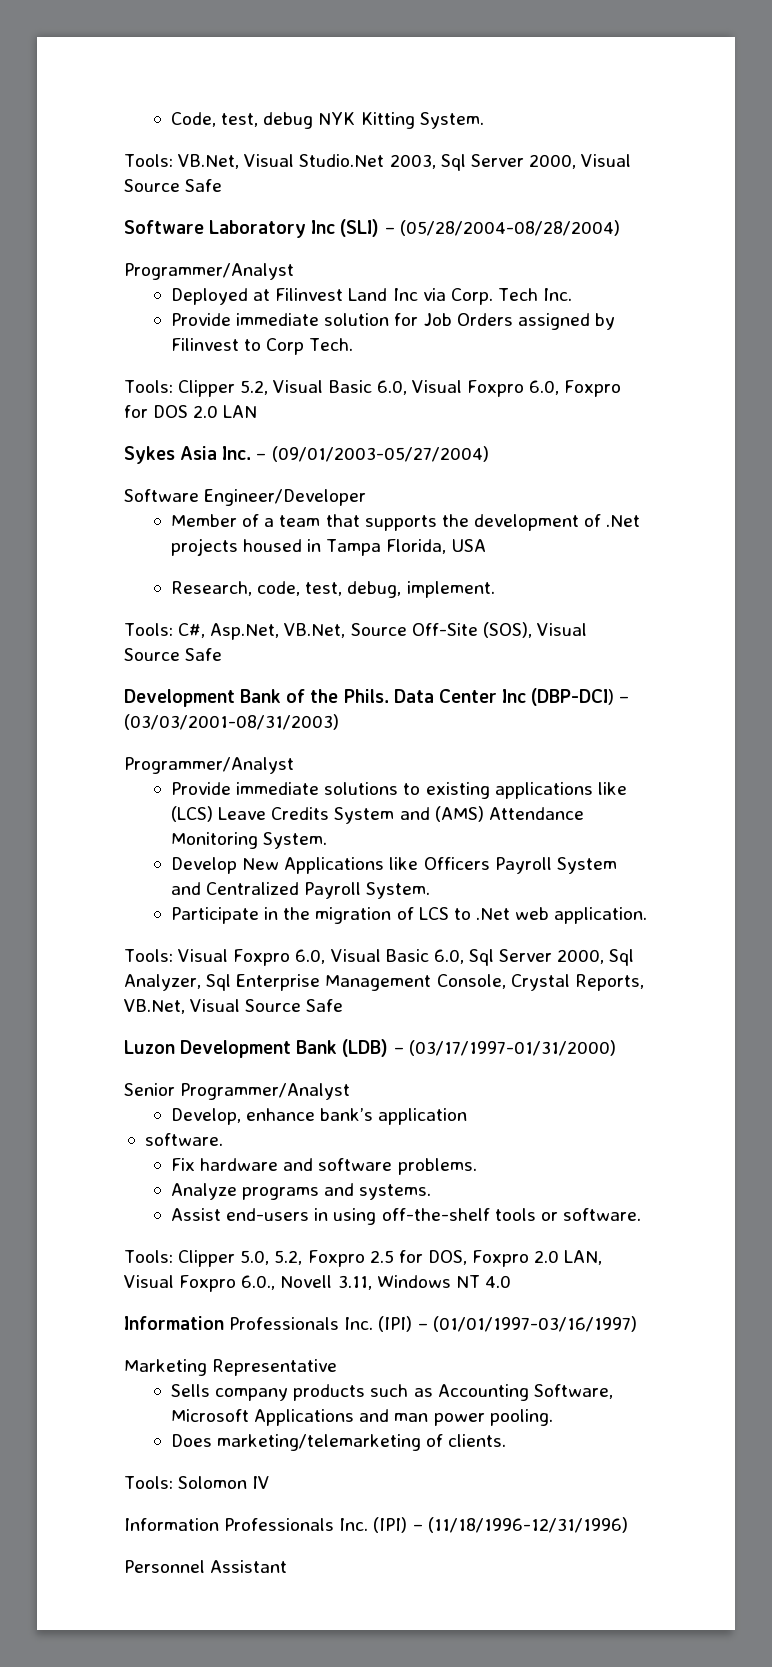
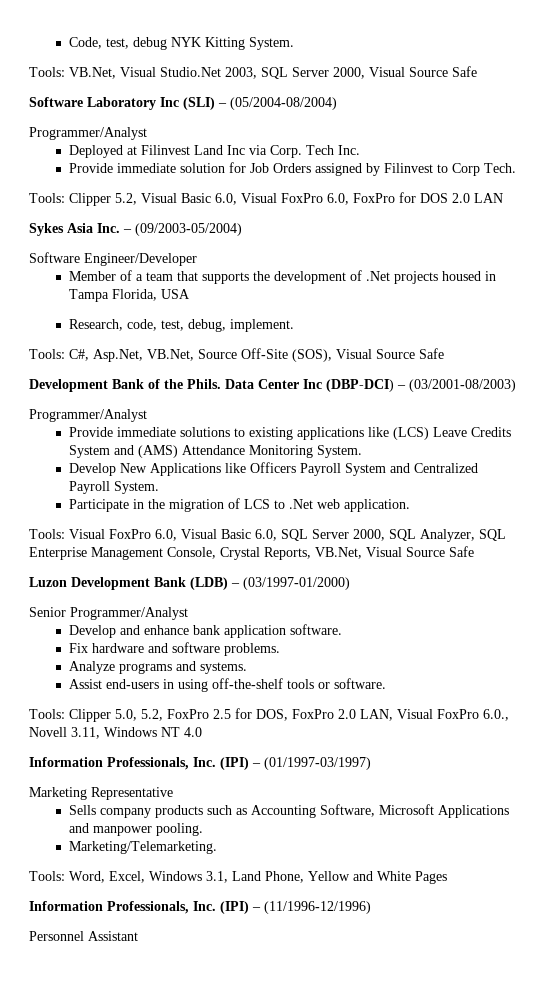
- Tools: VB.Net, Visual Studio.Net 2003, Sql Server 2000, Visual Source Safe
+ Tools: VB.Net, Visual Studio.Net 2003, SQL Server 2000, Visual Source Safe
- Software Laboratory Inc (SLI) – (05/28/2004-08/28/2004)
+ Software Laboratory Inc (SLI) – (05/2004-08/2004)
- Tools: Clipper 5.2, Visual Basic 6.0, Visual Foxpro 6.0, Foxpro for DOS 2.0 LAN
+ Tools: Clipper 5.2, Visual Basic 6.0, Visual FoxPro 6.0, FoxPro for DOS 2.0 LAN
- Sykes Asia Inc. – (09/01/2003-05/27/2004)
+ Sykes Asia Inc. – (09/2003-05/2004)
- Data Center Inc (DBP-DCI) – (03/03/2001-08/31/2003)
+ Data Center Inc (DBP-DCI) – (03/2001-08/2003)
- Tools: Visual Foxpro 6.0, Visual Basic 6.0, Sql Server 2000, Sql Analyzer, Sql Enterprise Management Console, Crystal Reports, VB.Net, Visual Source Safe
+ Tools: Visual FoxPro 6.0, Visual Basic 6.0, SQL Server 2000, SQL Analyzer, SQL Enterprise Management Console, Crystal Reports, VB.Net, Visual Source Safe
- Luzon Development Bank (LDB) – (03/17/1997-01/31/2000)
+ Luzon Development Bank (LDB) – (03/1997-01/2000)
- Develop, enhance bank’s application
- software.
+ Develop and enhance bank application software.
- Tools: Clipper 5.0, 5.2, Foxpro 2.5 for DOS, Foxpro 2.0 LAN, Visual Foxpro 6.0., Novell 3.11, Windows NT 4.0
+ Tools: Clipper 5.0, 5.2, FoxPro 2.5 for DOS, FoxPro 2.0 LAN, Visual FoxPro 6.0., Novell 3.11, Windows NT 4.0
- Information Professionals Inc. (IPI) – (01/01/1997-03/16/1997)
+ Information Professionals, Inc. (IPI) – (01/1997-03/1997)
- Sells company products such as Accounting Software, Microsoft Applications and man power pooling.
+ Sells company products such as Accounting Software, Microsoft Applications and manpower pooling.
- Does marketing/telemarketing of clients.
- Tools: Solomon IV
- Information Professionals Inc. (IPI) – (11/18/1996-12/31/1996)
+ Marketing/Telemarketing.
+ Tools: Word, Excel, Windows 3.1, Land Phone, Yellow and White Pages
+ Information Professionals, Inc. (IPI) – (11/1996-12/1996)

